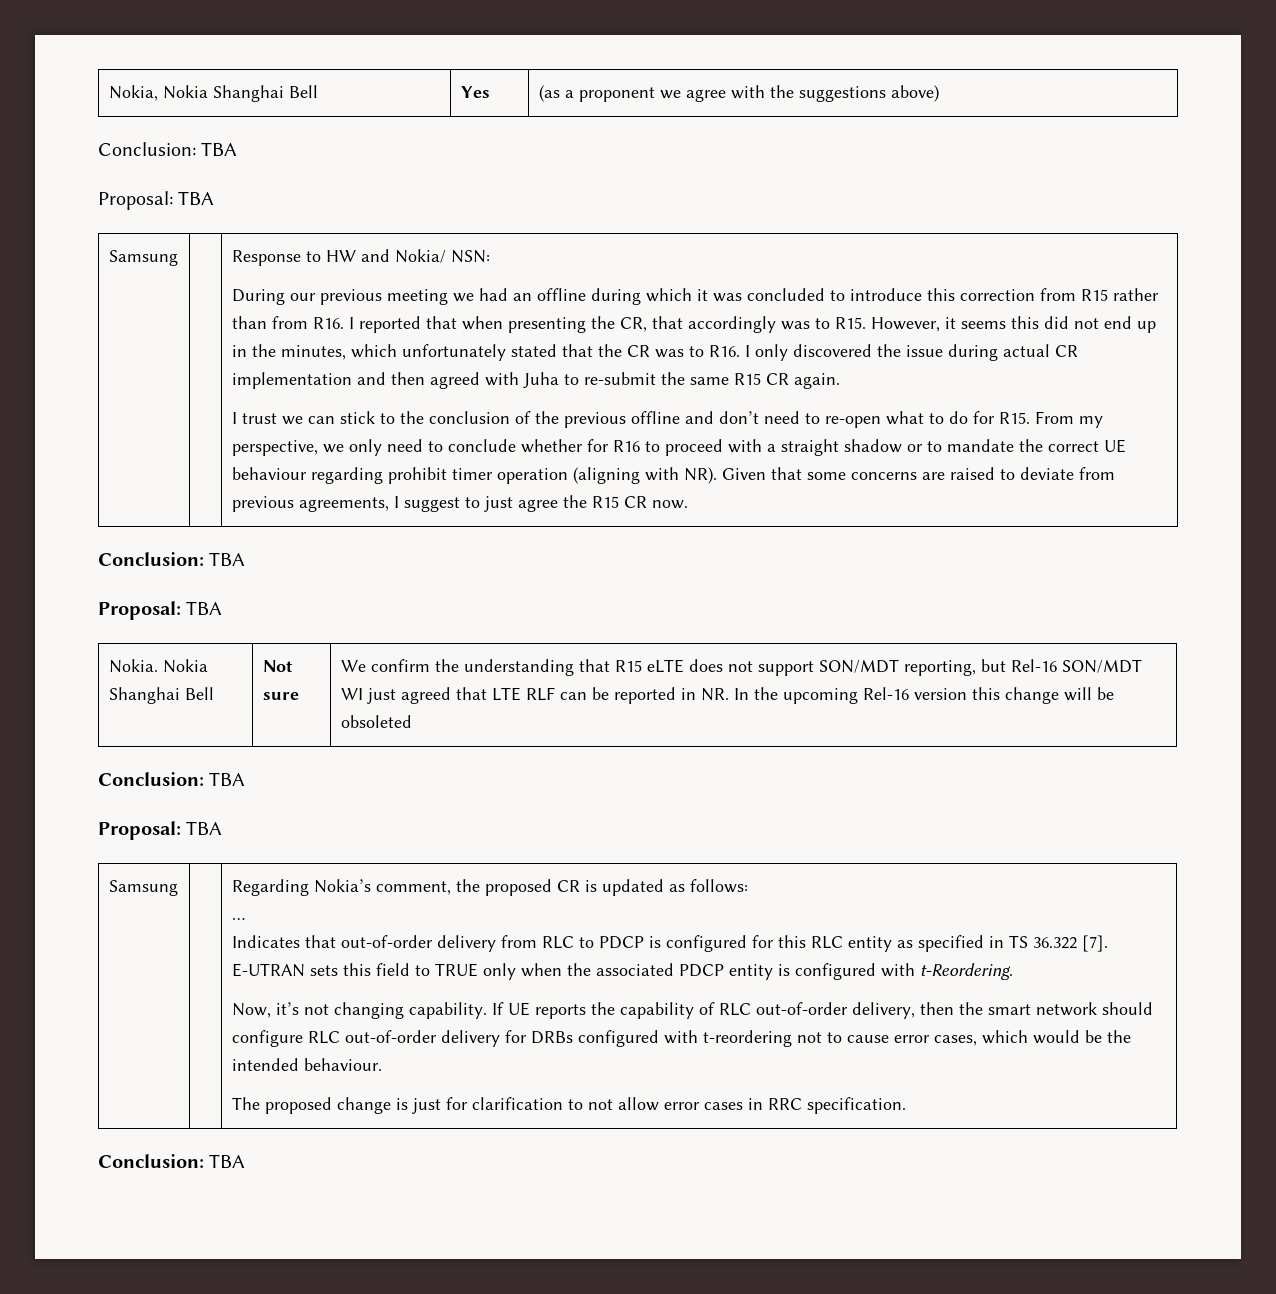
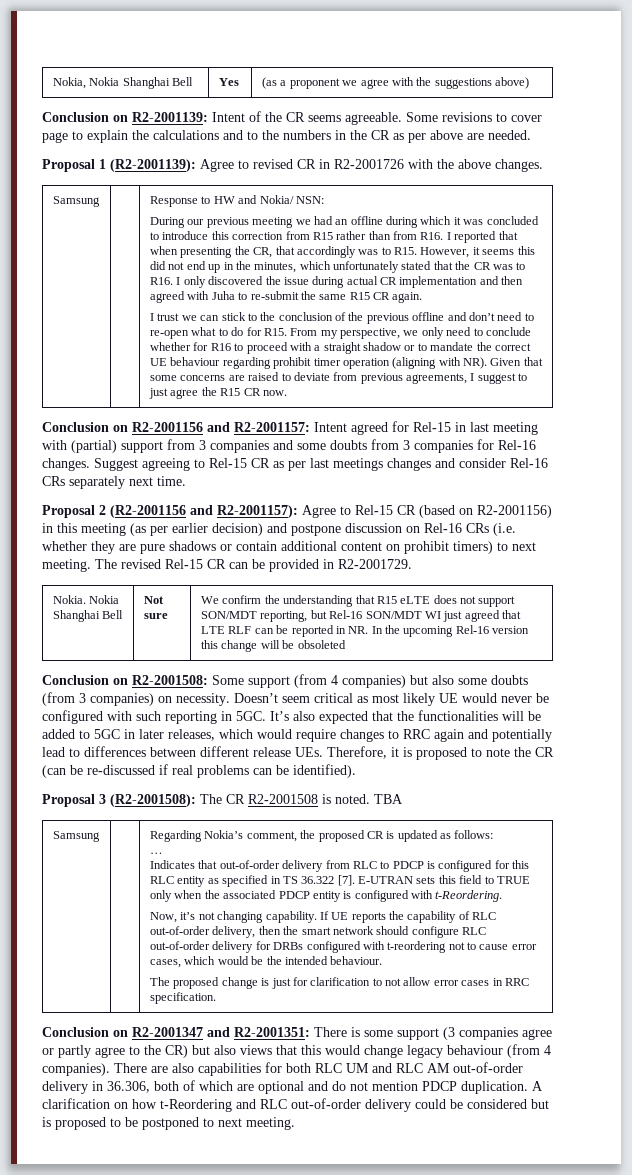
  Nokia, Nokia Shanghai Bell | Yes | (as a proponent we agree with the suggestions above)
- Conclusion: TBA
- Proposal: TBA
+ Conclusion on R2-2001139: Intent of the CR seems agreeable. Some revisions to cover page to explain the calculations and to the numbers in the CR as per above are needed.
+ Proposal 1 (R2-2001139): Agree to revised CR in R2-2001726 with the above changes.
  I trust we can stick to the conclusion of the previous offline and don’t need to re-open what to do for R15. From my perspective, we only need to conclude whether for R16 to proceed with a straight shadow or to mandate the correct UE behaviour regarding prohibit timer operation (aligning with NR). Given that some concerns are raised to deviate from previous agreements, I suggest to just agree the R15 CR now.
- Conclusion: TBA
- Proposal: TBA
+ Conclusion on R2-2001156 and R2-2001157: Intent agreed for Rel-15 in last meeting with (partial) support from 3 companies and some doubts from 3 companies for Rel-16 changes. Suggest agreeing to Rel-15 CR as per last meetings changes and consider Rel-16 CRs separately next time.
+ Proposal 2 (R2-2001156 and R2-2001157): Agree to Rel-15 CR (based on R2-2001156) in this meeting (as per earlier decision) and postpone discussion on Rel-16 CRs (i.e. whether they are pure shadows or contain additional content on prohibit timers) to next meeting. The revised Rel-15 CR can be provided in R2-2001729.
  We confirm the understanding that R15 eLTE does not support SON/MDT reporting, but Rel-16 SON/MDT WI just agreed that LTE RLF can be reported in NR. In the upcoming Rel-16 version this change will be obsoleted
- Conclusion: TBA
- Proposal: TBA
+ Conclusion on R2-2001508: Some support (from 4 companies) but also some doubts (from 3 companies) on necessity. Doesn’t seem critical as most likely UE would never be configured with such reporting in 5GC. It’s also expected that the functionalities will be added to 5GC in later releases, which would require changes to RRC again and potentially lead to differences between different release UEs. Therefore, it is proposed to note the CR (can be re-discussed if real problems can be identified).
+ Proposal 3 (R2-2001508): The CR R2-2001508 is noted. TBA
  The proposed change is just for clarification to not allow error cases in RRC specification.
- Conclusion: TBA
+ Conclusion on R2-2001347 and R2-2001351: There is some support (3 companies agree or partly agree to the CR) but also views that this would change legacy behaviour (from 4 companies). There are also capabilities for both RLC UM and RLC AM out-of-order delivery in 36.306, both of which are optional and do not mention PDCP duplication. A clarification on how t-Reordering and RLC out-of-order delivery could be considered but is proposed to be postponed to next meeting.

